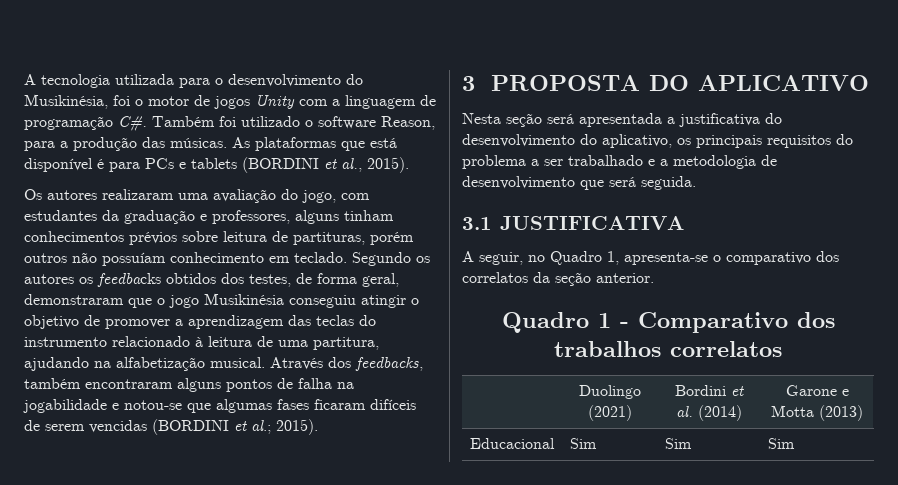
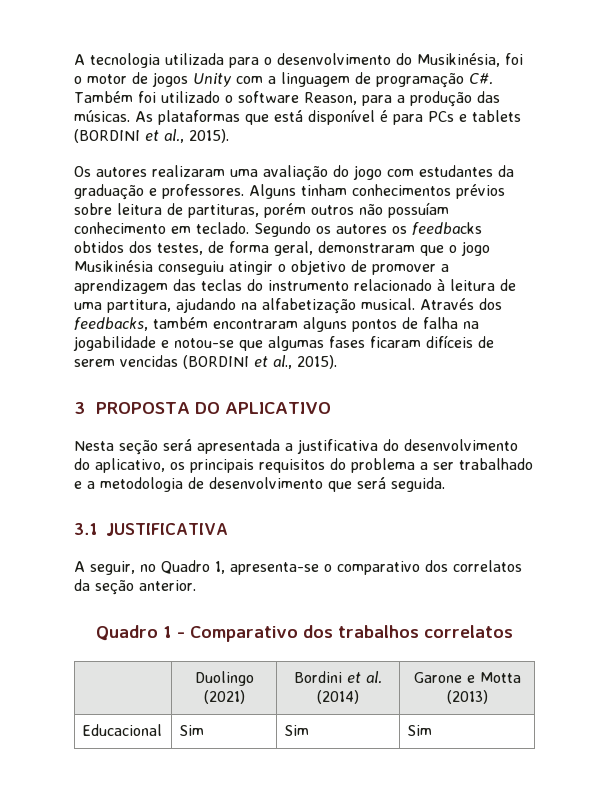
- Os autores realizaram uma avaliação do jogo, com estudantes da graduação e professores, alguns tinham conhecimentos prévios sobre leitura de partituras, porém outros não possuíam conhecimento em teclado.
+ Os autores realizaram uma avaliação do jogo com estudantes da graduação e professores. Alguns tinham conhecimentos prévios sobre leitura de partituras, porém outros não possuíam conhecimento em teclado.
- Através dos feedbacks, também encontraram alguns pontos de falha na jogabilidade e notou-se que algumas fases ficaram difíceis de serem vencidas (BORDINI et al.; 2015).
+ Através dos feedbacks, também encontraram alguns pontos de falha na jogabilidade e notou-se que algumas fases ficaram difíceis de serem vencidas (BORDINI et al., 2015).

